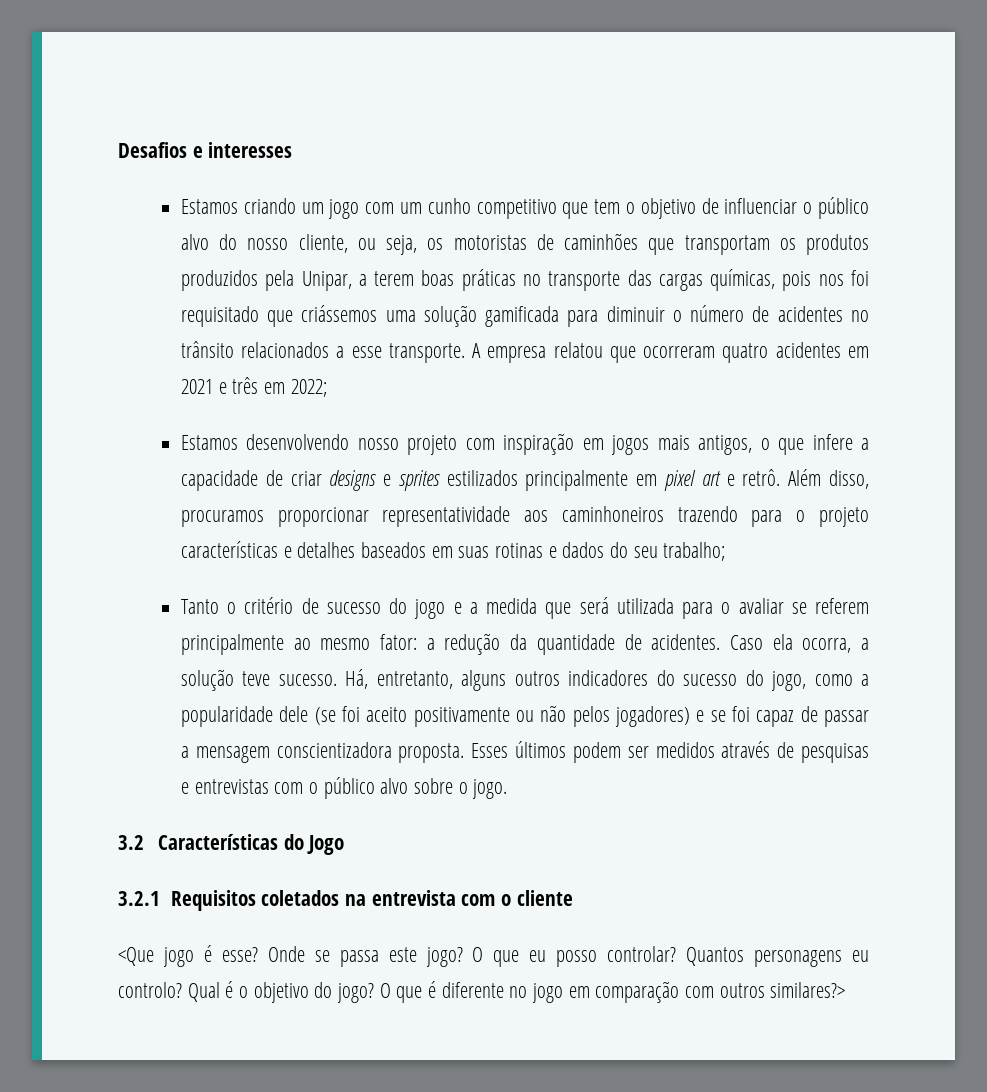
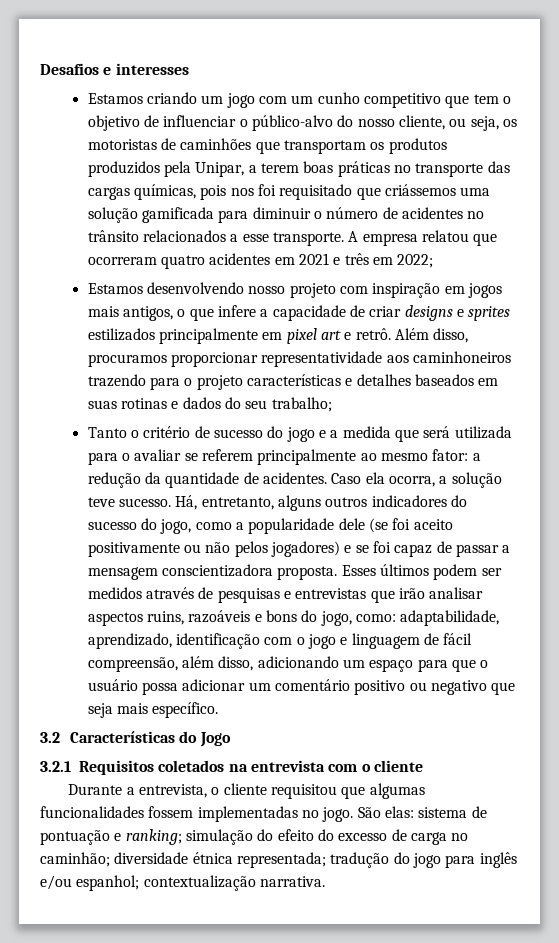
- Estamos criando um jogo com um cunho competitivo que tem o objetivo de influenciar o público alvo do nosso cliente, ou seja, os motoristas de caminhões que transportam os produtos produzidos pela Unipar, a terem boas práticas no transporte das cargas químicas, pois nos foi requisitado que criássemos uma solução gamificada para diminuir o número de acidentes no trânsito relacionados a esse transporte.
+ Estamos criando um jogo com um cunho competitivo que tem o objetivo de influenciar o público-alvo do nosso cliente, ou seja, os motoristas de caminhões que transportam os produtos produzidos pela Unipar, a terem boas práticas no transporte das cargas químicas, pois nos foi requisitado que criássemos uma solução gamificada para diminuir o número de acidentes no trânsito relacionados a esse transporte.
- Esses últimos podem ser medidos através de pesquisas e entrevistas com o público alvo sobre o jogo.
+ Esses últimos podem ser medidos através de pesquisas e entrevistas que irão analisar aspectos ruins, razoáveis e bons do jogo, como: adaptabilidade, aprendizado, identificação com o jogo e linguagem de fácil compreensão, além disso, adicionando um espaço para que o usuário possa adicionar um comentário positivo ou negativo que seja mais específico.
- <Que jogo é esse? Onde se passa este jogo? O que eu posso controlar? Quantos personagens eu controlo? Qual é o objetivo do jogo? O que é diferente no jogo em comparação com outros similares?>
+ Durante a entrevista, o cliente requisitou que algumas funcionalidades fossem implementadas no jogo. São elas: sistema de pontuação e ranking; simulação do efeito do excesso de carga no caminhão; diversidade étnica representada; tradução do jogo para inglês e/ou espanhol; contextualização narrativa.

